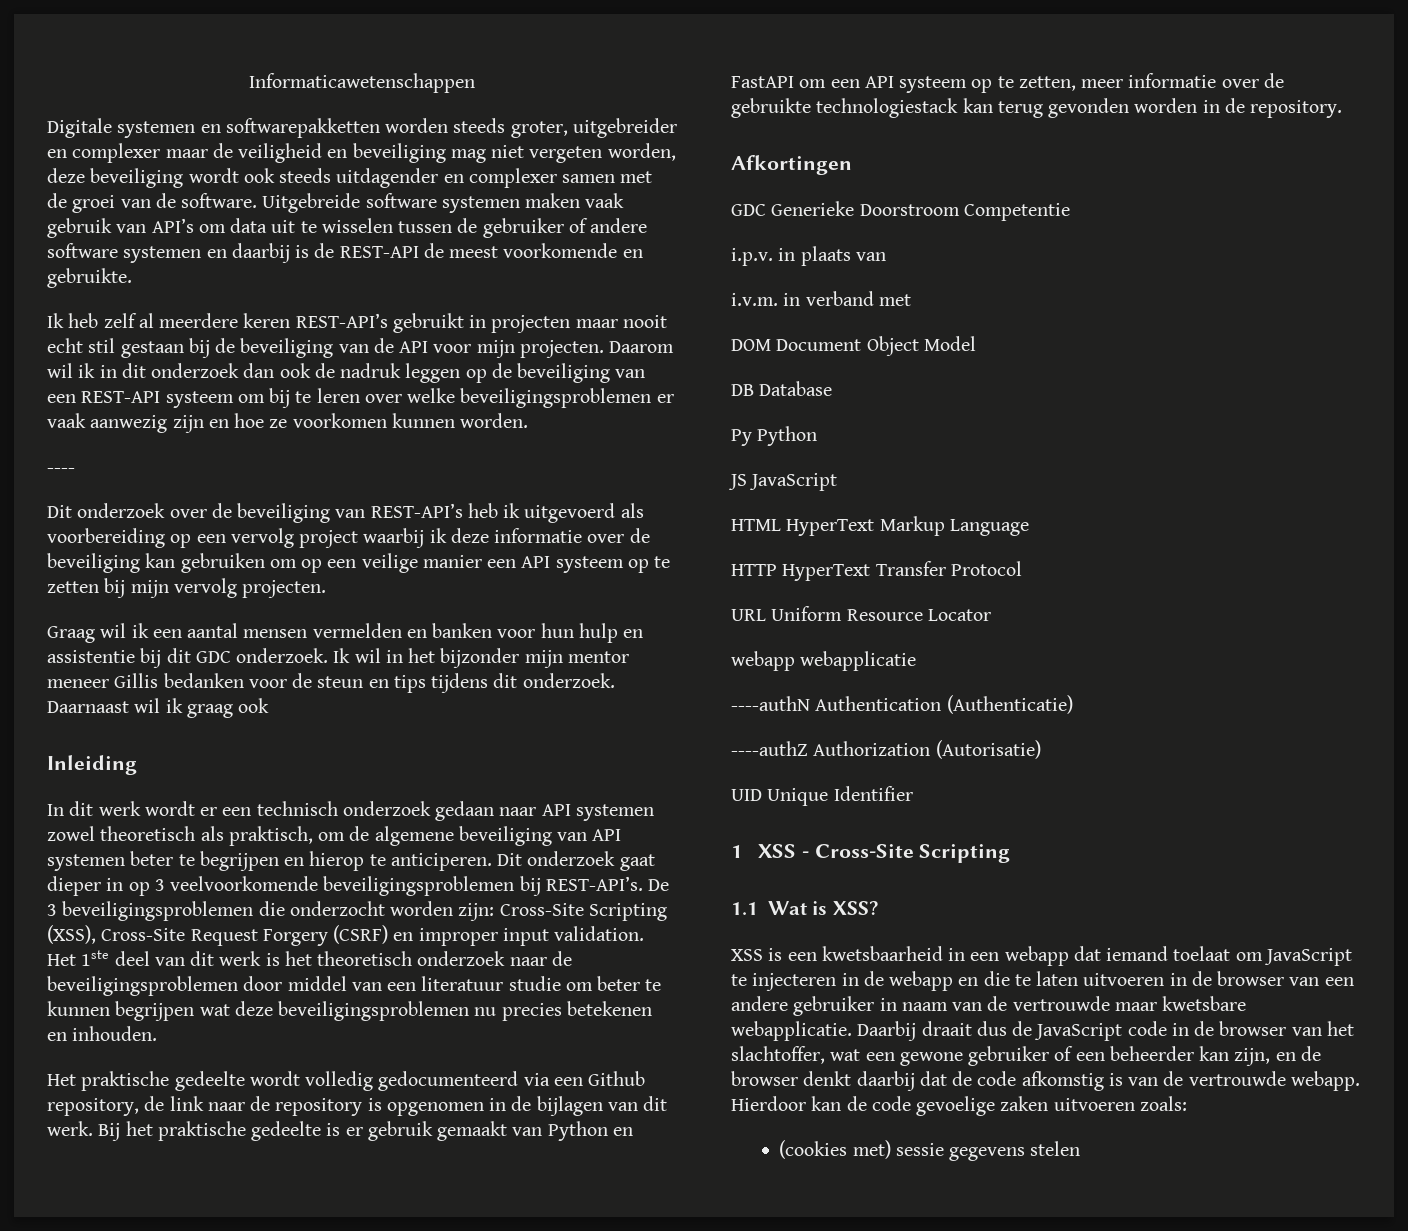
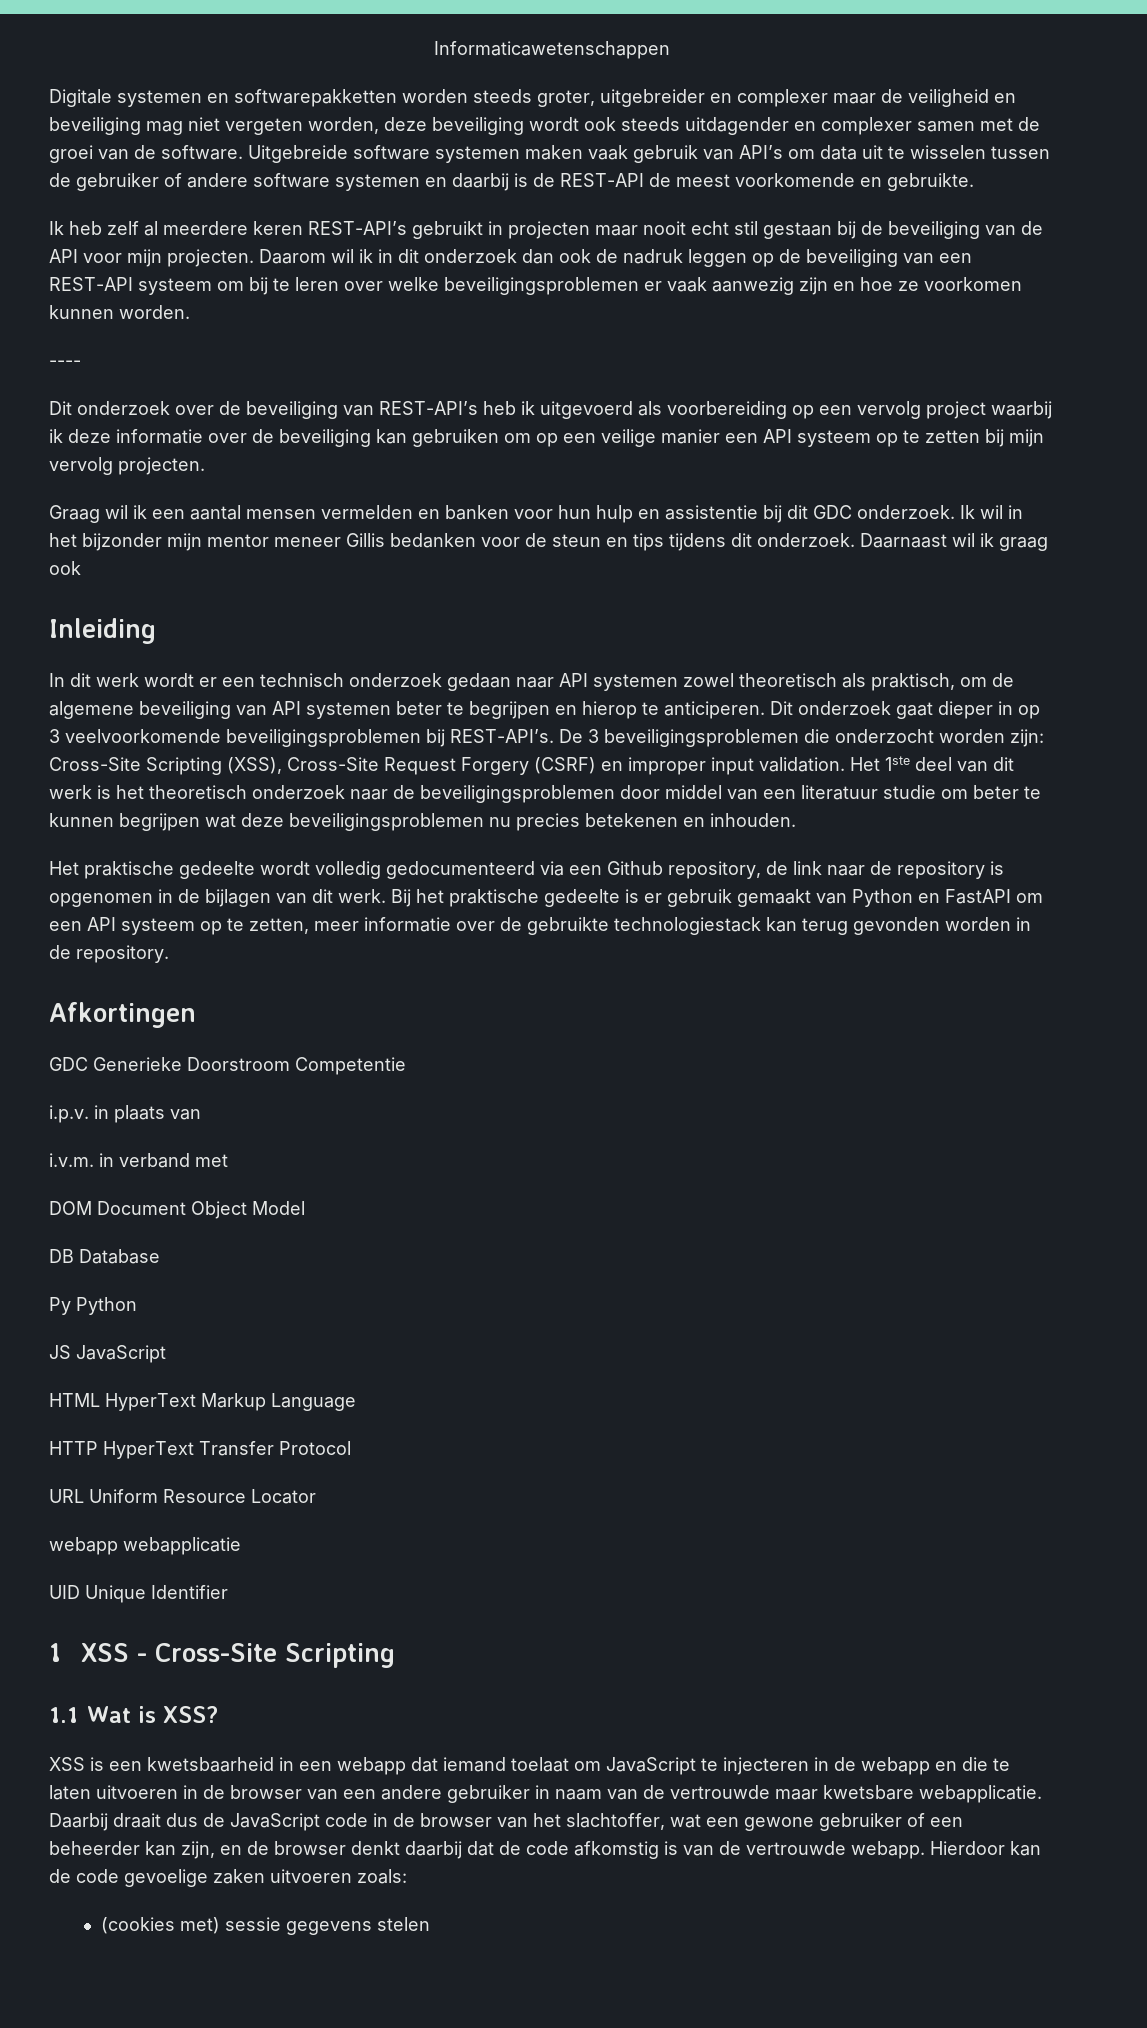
- ----authN Authentication (Authenticatie)
- ----authZ Authorization (Autorisatie)

